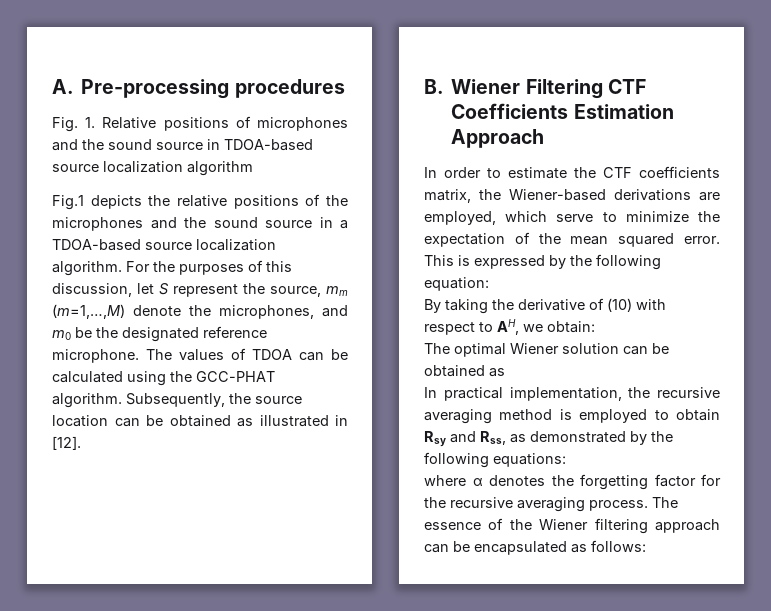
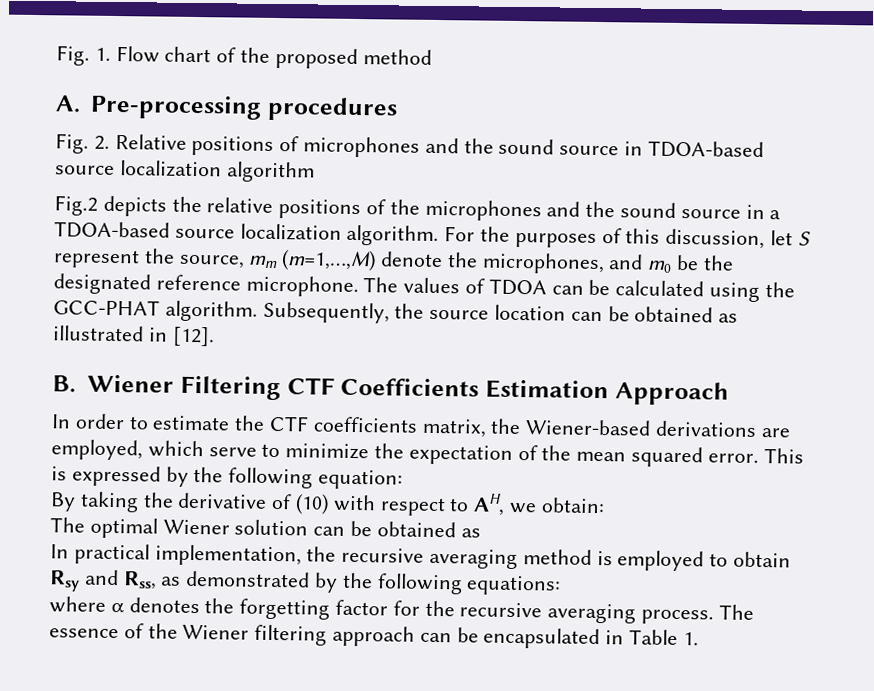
+ Fig. 1. Flow chart of the proposed method
- Fig. 1. Relative positions of microphones and the sound source in TDOA-based source localization algorithm
+ Fig. 2. Relative positions of microphones and the sound source in TDOA-based source localization algorithm
- Fig.1 depicts the relative positions of the microphones and the sound source in a TDOA-based source localization algorithm.
+ Fig.2 depicts the relative positions of the microphones and the sound source in a TDOA-based source localization algorithm.
- The essence of the Wiener filtering approach can be encapsulated as follows:
+ The essence of the Wiener filtering approach can be encapsulated in Table 1.

